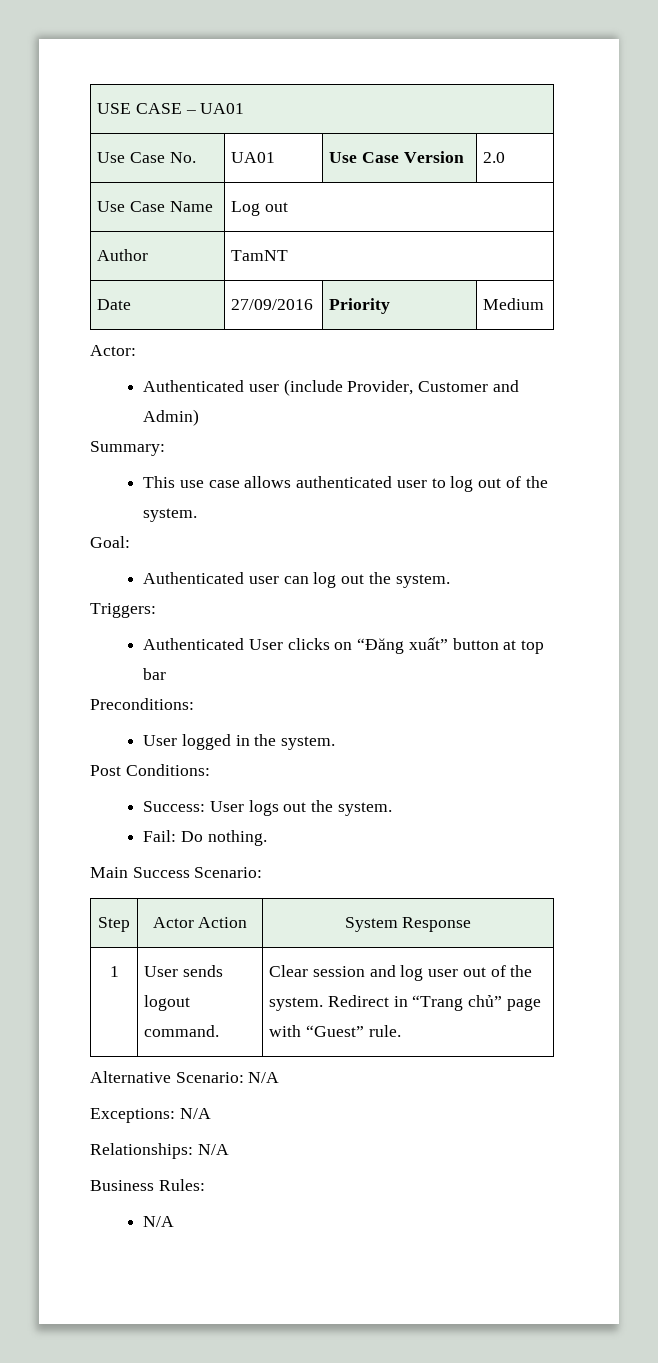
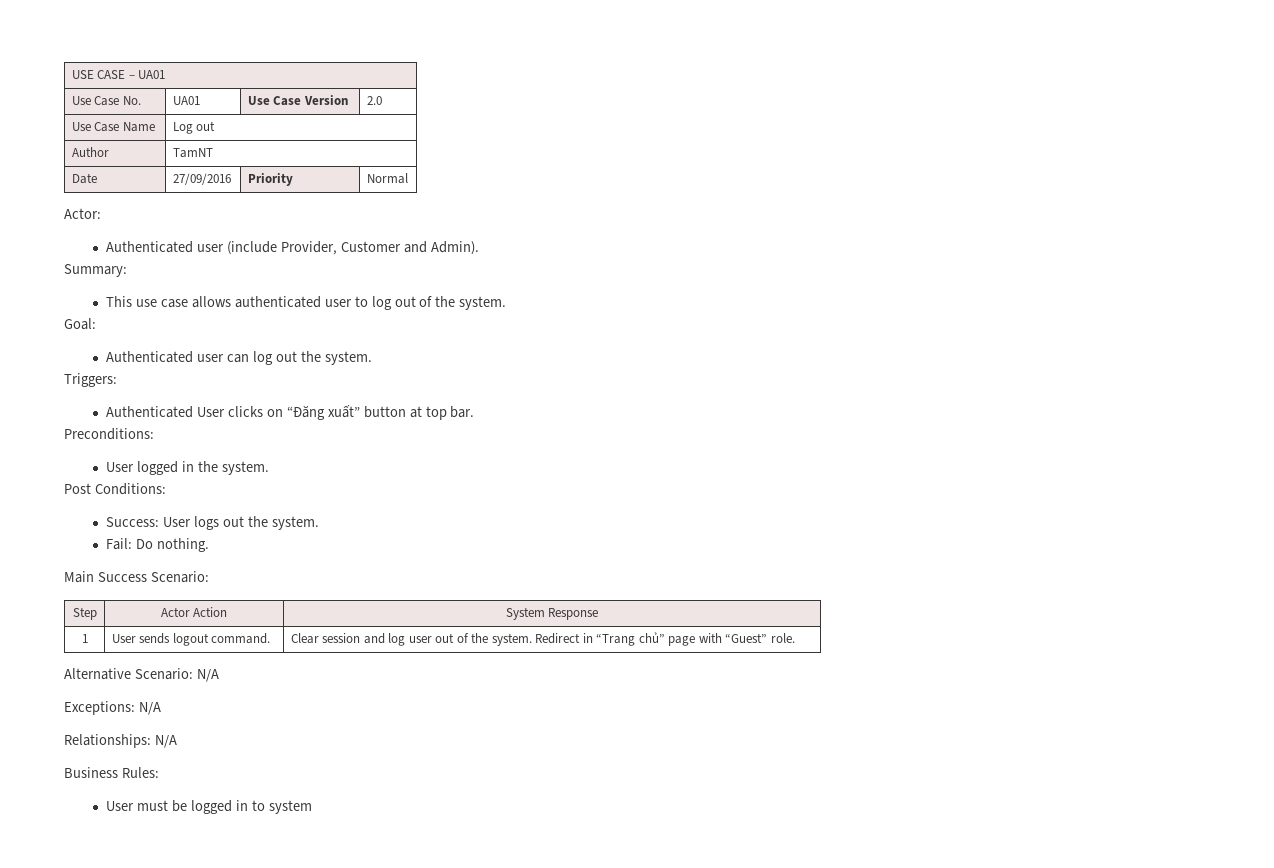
- Date | 27/09/2016 | Priority | Medium
+ Date | 27/09/2016 | Priority | Normal
- Authenticated user (include Provider, Customer and Admin)
+ Authenticated user (include Provider, Customer and Admin).
- Authenticated User clicks on “Đăng xuất” button at top bar
+ Authenticated User clicks on “Đăng xuất” button at top bar.
- 1 | User sends logout command. | Clear session and log user out of the system. Redirect in “Trang chủ” page with “Guest” rule.
+ 1 | User sends logout command. | Clear session and log user out of the system. Redirect in “Trang chủ” page with “Guest” role.
  Business Rules:
- N/A
+ User must be logged in to system

